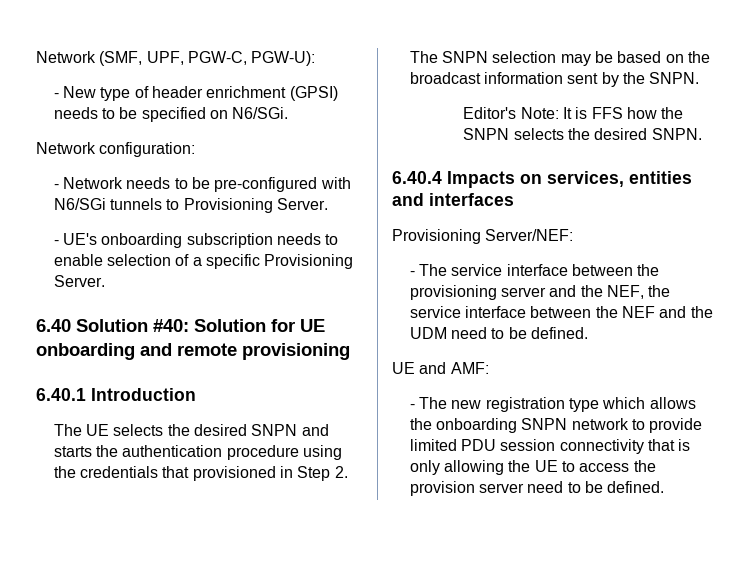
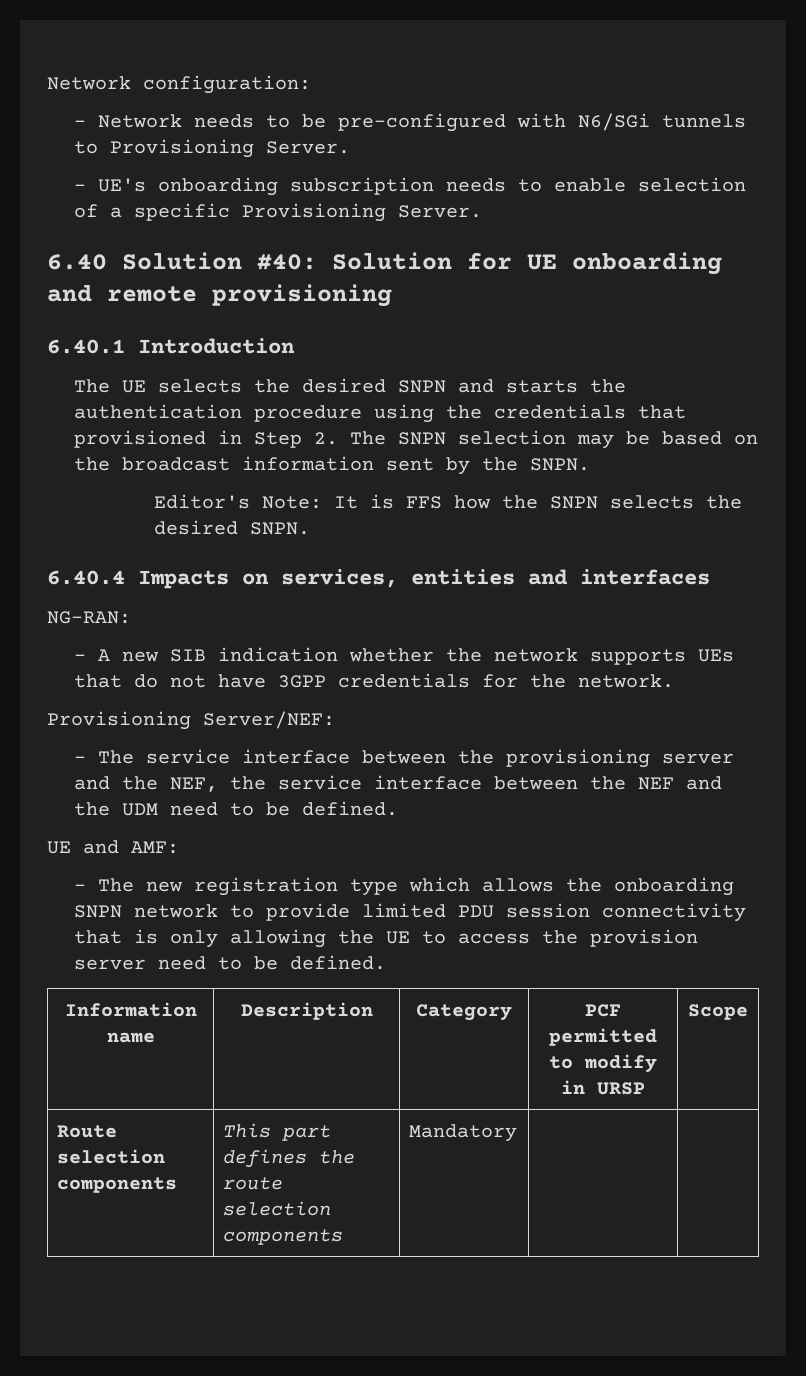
- Network (SMF, UPF, PGW-C, PGW-U):
- - New type of header enrichment (GPSI) needs to be specified on N6/SGi.
+ NG-RAN:
+ - A new SIB indication whether the network supports UEs that do not have 3GPP credentials for the network.
+ Information name | Description | Category | PCF permitted to modify in URSP | Scope
+ Route selection components | This part defines the route selection components | Mandatory | |

